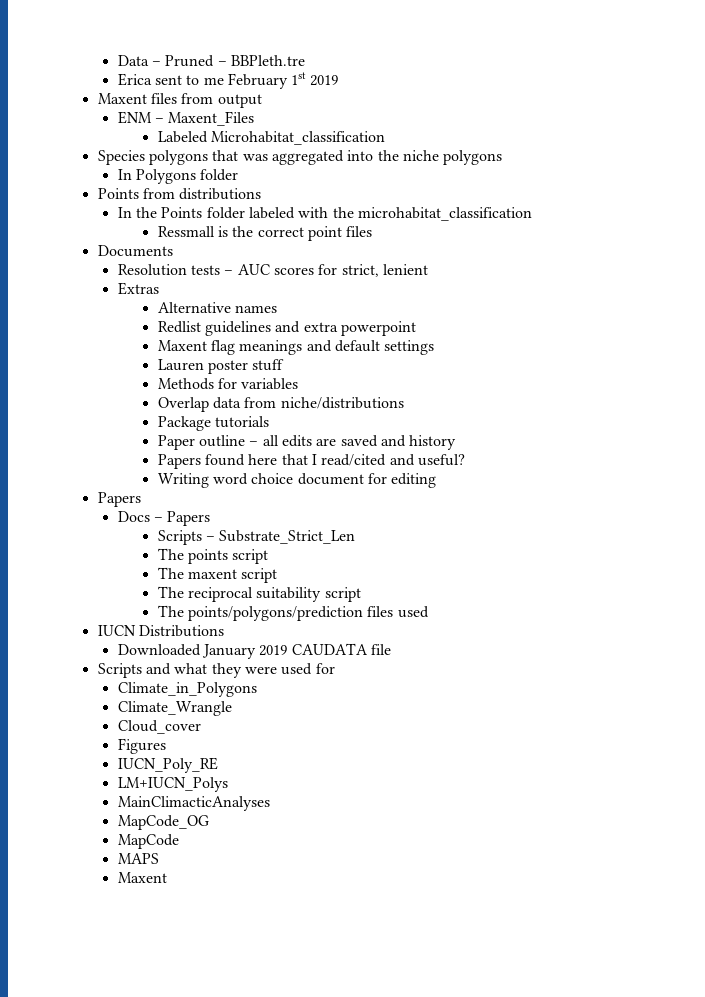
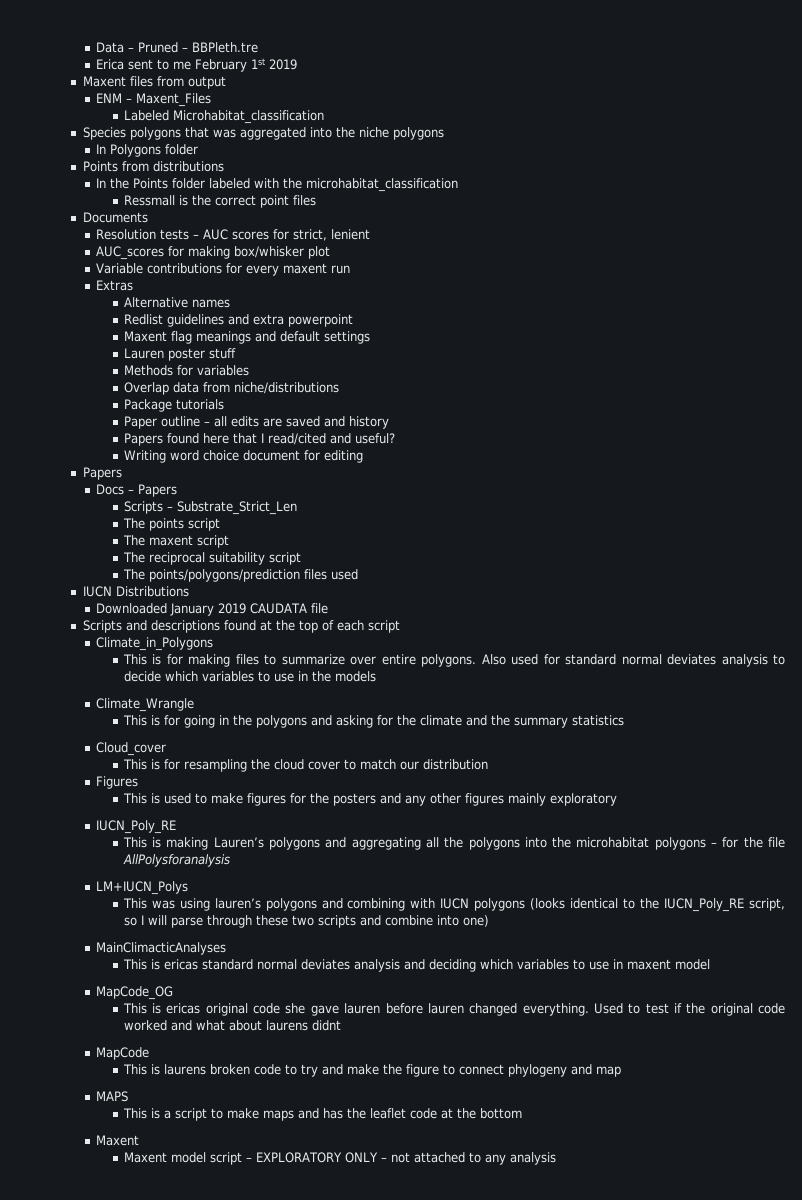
+ AUC_scores for making box/whisker plot
+ Variable contributions for every maxent run
- Scripts and what they were used for
+ Scripts and descriptions found at the top of each script
  Climate_in_Polygons
+ This is for making files to summarize over entire polygons. Also used for standard normal deviates analysis to decide which variables to use in the models
  Climate_Wrangle
+ This is for going in the polygons and asking for the climate and the summary statistics
  Cloud_cover
+ This is for resampling the cloud cover to match our distribution
  Figures
+ This is used to make figures for the posters and any other figures mainly exploratory
  IUCN_Poly_RE
+ This is making Lauren’s polygons and aggregating all the polygons into the microhabitat polygons – for the file AllPolysforanalysis
  LM+IUCN_Polys
+ This was using lauren’s polygons and combining with IUCN polygons (looks identical to the IUCN_Poly_RE script, so I will parse through these two scripts and combine into one)
  MainClimacticAnalyses
+ This is ericas standard normal deviates analysis and deciding which variables to use in maxent model
  MapCode_OG
+ This is ericas original code she gave lauren before lauren changed everything. Used to test if the original code worked and what about laurens didnt
  MapCode
+ This is laurens broken code to try and make the figure to connect phylogeny and map
  MAPS
+ This is a script to make maps and has the leaflet code at the bottom
  Maxent
+ Maxent model script – EXPLORATORY ONLY – not attached to any analysis

